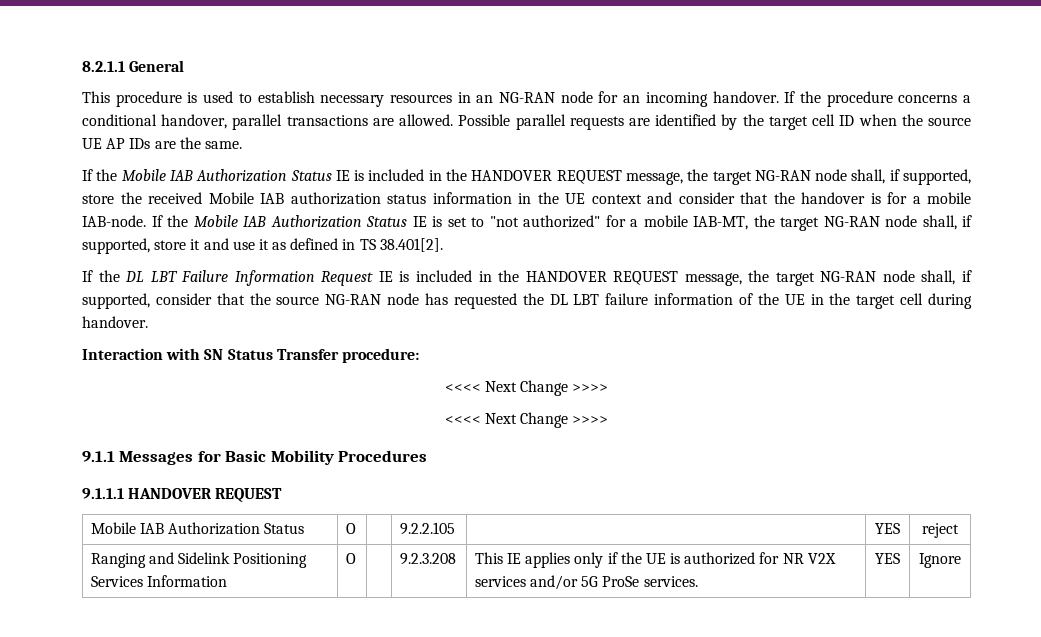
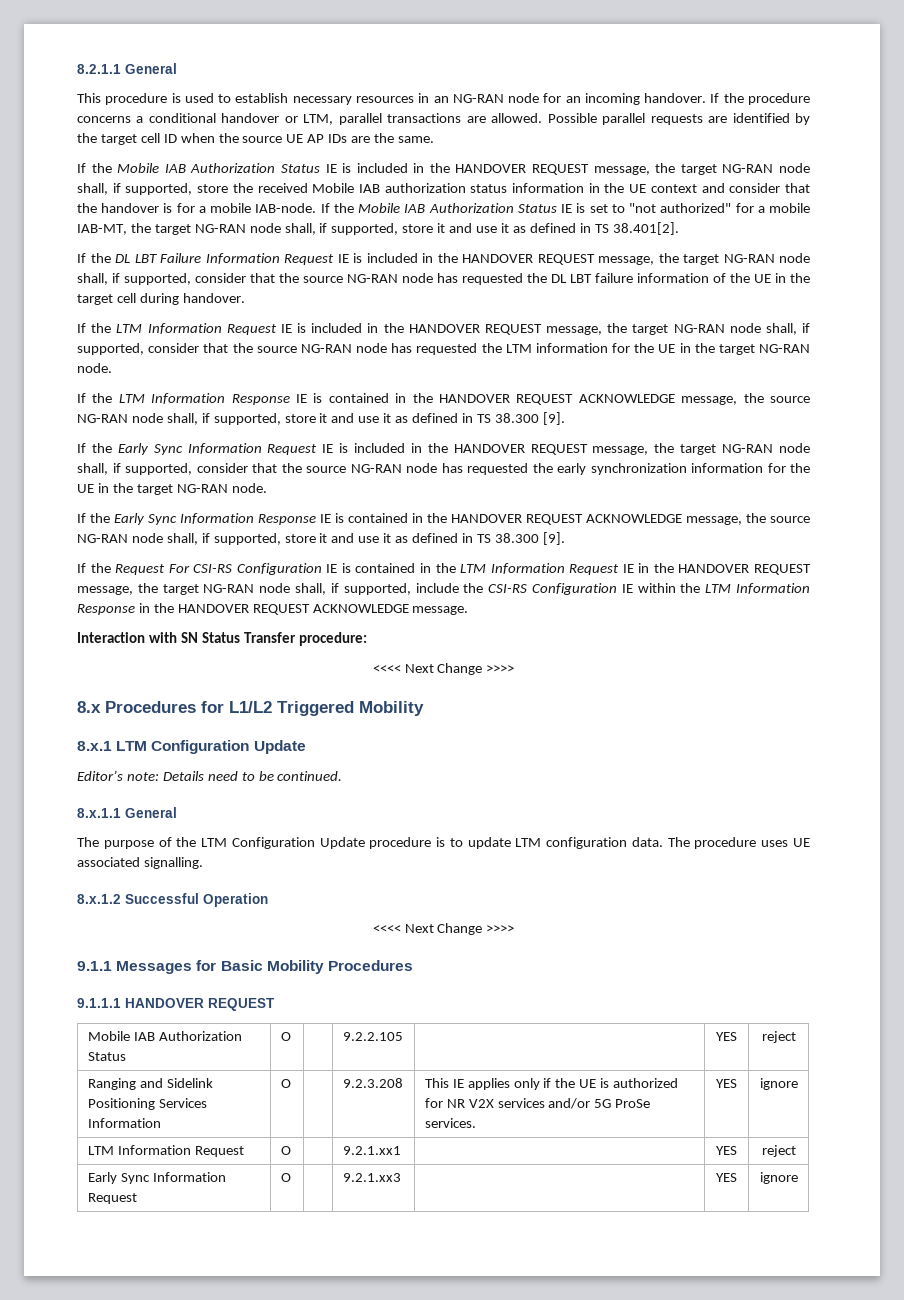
- If the procedure concerns a conditional handover, parallel transactions are allowed.
+ If the procedure concerns a conditional handover or LTM, parallel transactions are allowed.
+ If the LTM Information Request IE is included in the HANDOVER REQUEST message, the target NG-RAN node shall, if supported, consider that the source NG-RAN node has requested the LTM information for the UE in the target NG-RAN node.
+ If the LTM Information Response IE is contained in the HANDOVER REQUEST ACKNOWLEDGE message, the source NG-RAN node shall, if supported, store it and use it as defined in TS 38.300 [9].
+ If the Early Sync Information Request IE is included in the HANDOVER REQUEST message, the target NG-RAN node shall, if supported, consider that the source NG-RAN node has requested the early synchronization information for the UE in the target NG-RAN node.
+ If the Early Sync Information Response IE is contained in the HANDOVER REQUEST ACKNOWLEDGE message, the source NG-RAN node shall, if supported, store it and use it as defined in TS 38.300 [9].
+ If the Request For CSI-RS Configuration IE is contained in the LTM Information Request IE in the HANDOVER REQUEST message, the target NG-RAN node shall, if supported, include the CSI-RS Configuration IE within the LTM Information Response in the HANDOVER REQUEST ACKNOWLEDGE message.
+ 8.x Procedures for L1/L2 Triggered Mobility
+ 8.x.1 LTM Configuration Update
+ Editor’s note: Details need to be continued.
+ 8.x.1.1 General
+ The purpose of the LTM Configuration Update procedure is to update LTM configuration data. The procedure uses UE associated signalling.
+ 8.x.1.2 Successful Operation
- Ranging and Sidelink Positioning Services Information | O | | 9.2.3.208 | This IE applies only if the UE is authorized for NR V2X services and/or 5G ProSe services. | YES | Ignore
+ Ranging and Sidelink Positioning Services Information | O | | 9.2.3.208 | This IE applies only if the UE is authorized for NR V2X services and/or 5G ProSe services. | YES | ignore
+ LTM Information Request | O | | 9.2.1.xx1 | | YES | reject
+ Early Sync Information Request | O | | 9.2.1.xx3 | | YES | ignore

